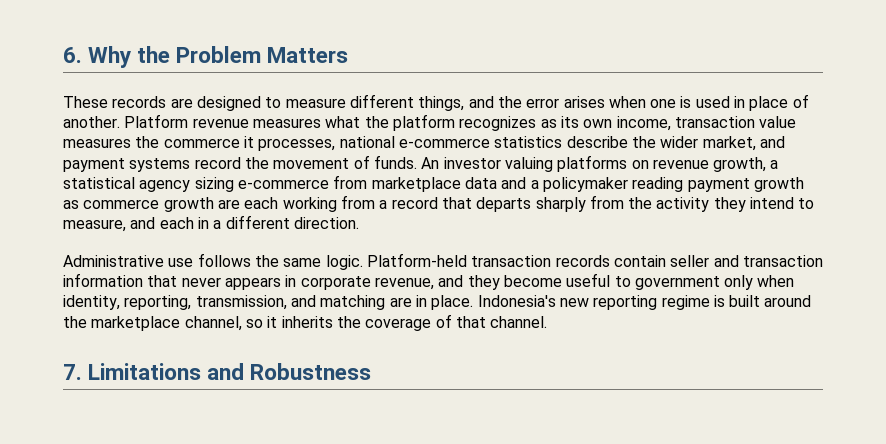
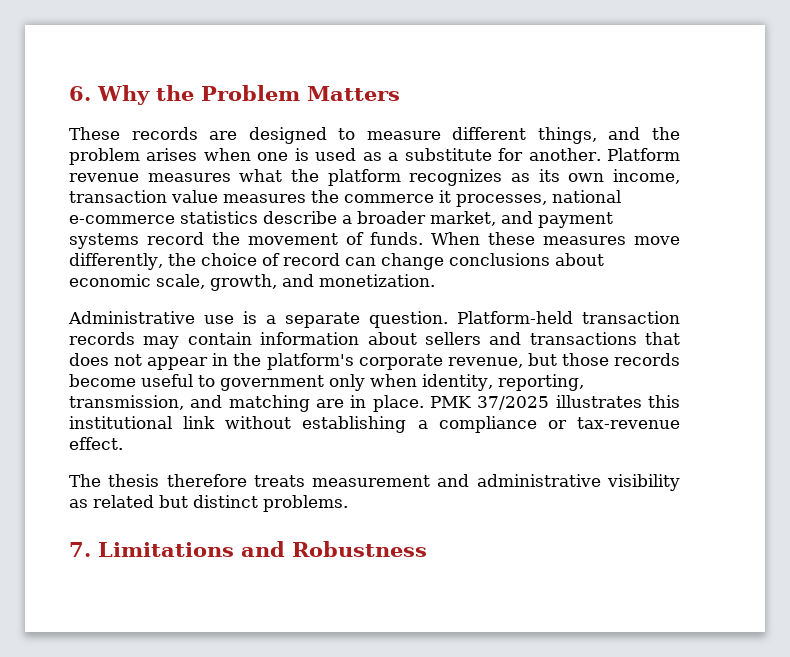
- These records are designed to measure different things, and the error arises when one is used in place of another.
+ These records are designed to measure different things, and the problem arises when one is used as a substitute for another.
- Platform revenue measures what the platform recognizes as its own income, transaction value measures the commerce it processes, national e-commerce statistics describe the wider market, and payment systems record the movement of funds.
+ Platform revenue measures what the platform recognizes as its own income, transaction value measures the commerce it processes, national e-commerce statistics describe a broader market, and payment systems record the movement of funds.
- An investor valuing platforms on revenue growth, a statistical agency sizing e-commerce from marketplace data and a policymaker reading payment growth as commerce growth are each working from a record that departs sharply from the activity they intend to measure, and each in a different direction.
- Administrative use follows the same logic. Platform-held transaction records contain seller and transaction information that never appears in corporate revenue, and they become useful to government only when identity, reporting, transmission, and matching are in place.
+ When these measures move differently, the choice of record can change conclusions about economic scale, growth, and monetization.
+ Administrative use is a separate question. Platform-held transaction records may contain information about sellers and transactions that does not appear in the platform's corporate revenue, but those records become useful to government only when identity, reporting, transmission, and matching are in place.
- Indonesia's new reporting regime is built around the marketplace channel, so it inherits the coverage of that channel.
+ PMK 37/2025 illustrates this institutional link without establishing a compliance or tax-revenue effect.
+ The thesis therefore treats measurement and administrative visibility as related but distinct problems.

